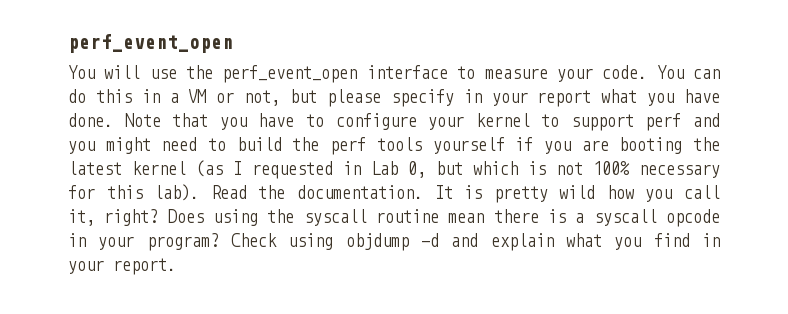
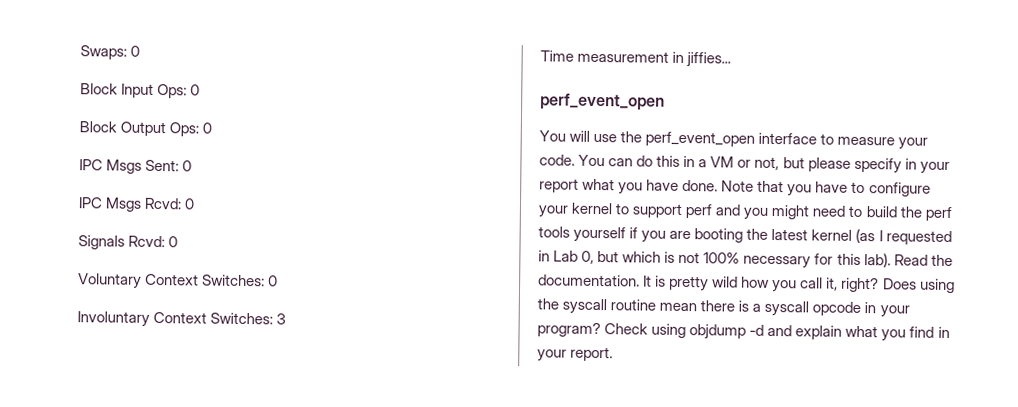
+ Swaps: 0
+ Block Input Ops: 0
+ Block Output Ops: 0
+ IPC Msgs Sent: 0
+ IPC Msgs Rcvd: 0
+ Signals Rcvd: 0
+ Voluntary Context Switches: 0
+ Involuntary Context Switches: 3
+ Time measurement in jiffies...

